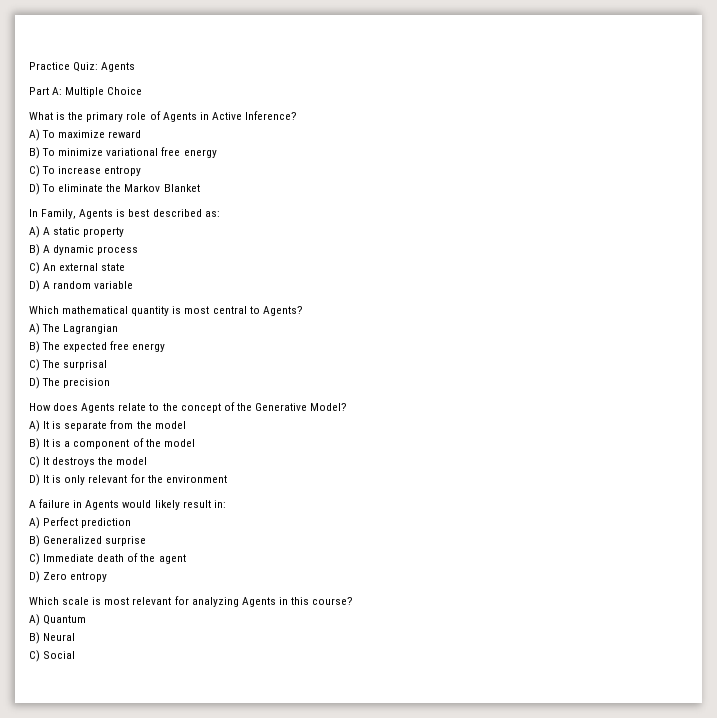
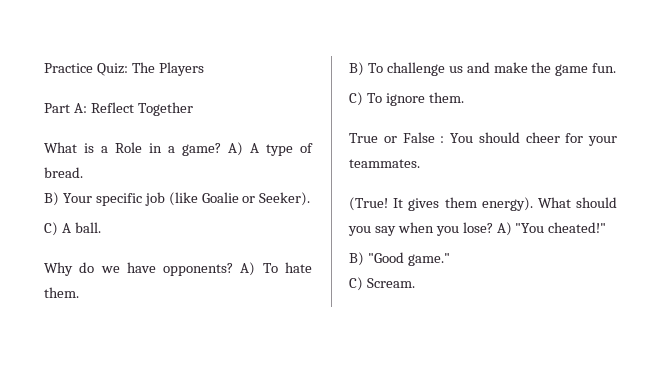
- Practice Quiz: Agents
+ Practice Quiz: The Players
- Part A: Multiple Choice
+ Part A: Reflect Together
- What is the primary role of Agents in Active Inference?
- A) To maximize reward
- B) To minimize variational free energy
- C) To increase entropy
- D) To eliminate the Markov Blanket
- In Family, Agents is best described as:
- A) A static property
- B) A dynamic process
- C) An external state
- D) A random variable
- Which mathematical quantity is most central to Agents?
- A) The Lagrangian
- B) The expected free energy
- C) The surprisal
- D) The precision
- How does Agents relate to the concept of the Generative Model?
- A) It is separate from the model
- B) It is a component of the model
- C) It destroys the model
- D) It is only relevant for the environment
- A failure in Agents would likely result in:
- A) Perfect prediction
- B) Generalized surprise
- C) Immediate death of the agent
- D) Zero entropy
- Which scale is most relevant for analyzing Agents in this course?
- A) Quantum
- B) Neural
- C) Social
+ What is a Role in a game? A) A type of bread.
+ B) Your specific job (like Goalie or Seeker).
+ C) A ball.
+ Why do we have opponents? A) To hate them.
+ B) To challenge us and make the game fun.
+ C) To ignore them.
+ True or False : You should cheer for your teammates.
+ (True! It gives them energy). What should you say when you lose? A) "You cheated!"
+ B) "Good game."
+ C) Scream.

